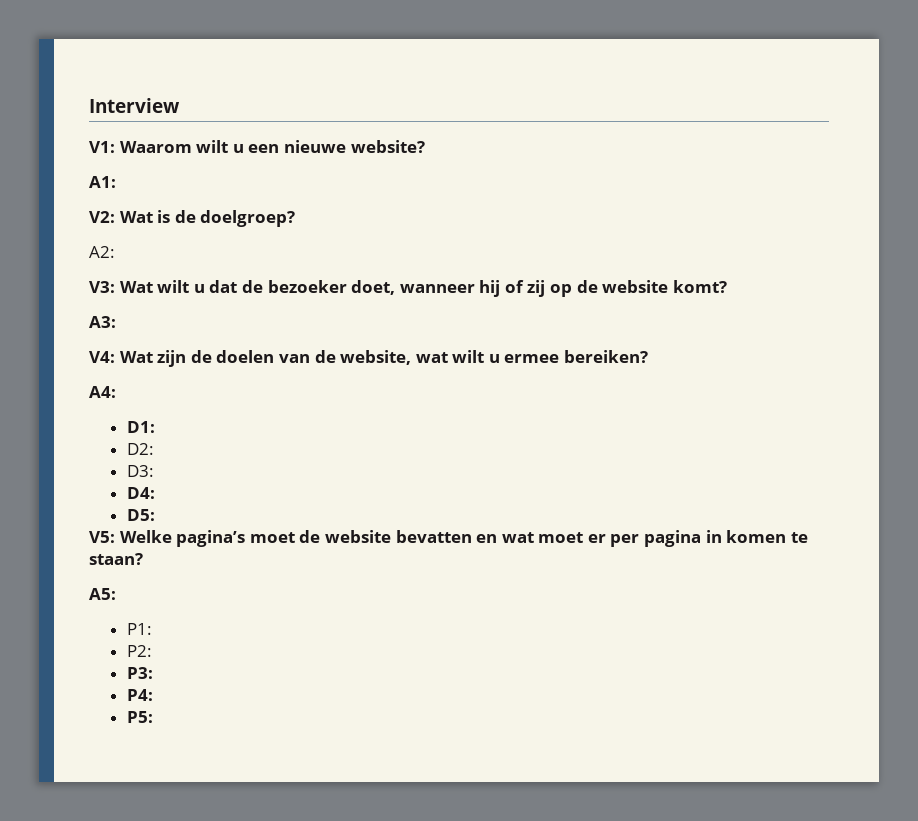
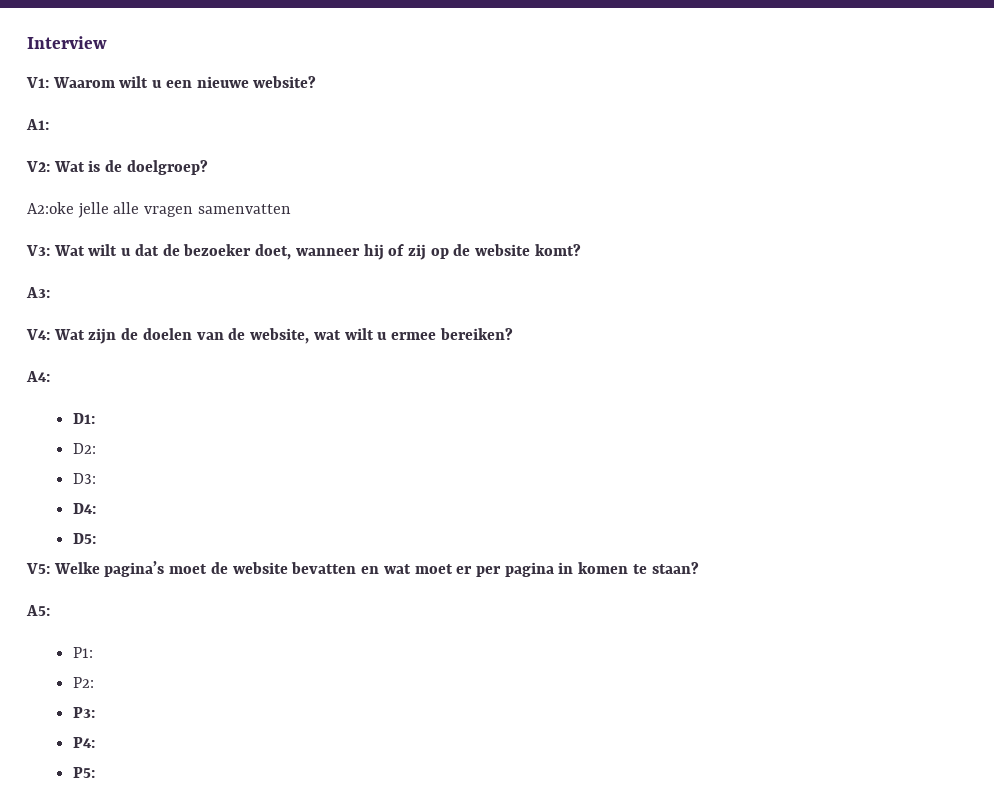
- A2:
+ A2:oke jelle alle vragen samenvatten

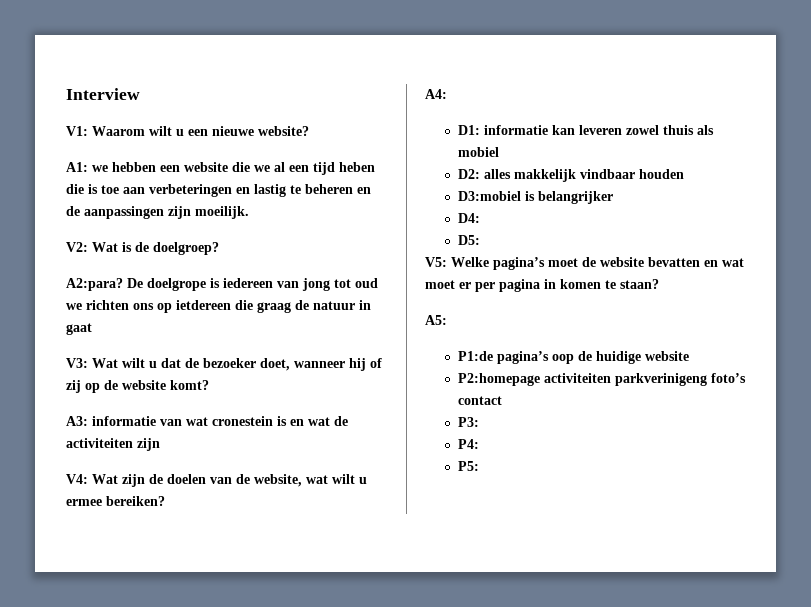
- A1:
+ A1: we hebben een website die we al een tijd heben die is toe aan verbeteringen en lastig te beheren en de aanpassingen zijn moeilijk.
- A2:oke jelle alle vragen samenvatten
+ A2:para? De doelgrope is iedereen van jong tot oud we richten ons op ietdereen die graag de natuur in gaat
- A3:
+ A3: informatie van wat cronestein is en wat de activiteiten zijn
- D1:
- D2:
- D3:
+ D1: informatie kan leveren zowel thuis als mobiel
+ D2: alles makkelijk vindbaar houden
+ D3:mobiel is belangrijker
- P1:
- P2:
+ P1:de pagina’s oop de huidige website
+ P2:homepage activiteiten parkverinigeng foto’s contact

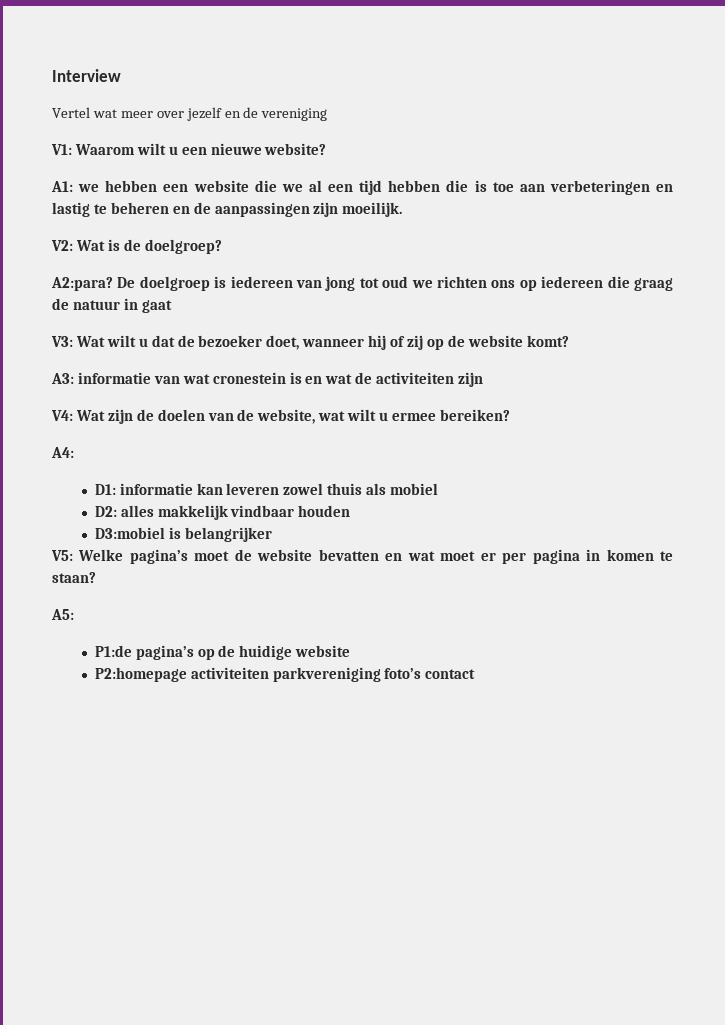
+ Vertel wat meer over jezelf en de vereniging
- A1: we hebben een website die we al een tijd heben die is toe aan verbeteringen en lastig te beheren en de aanpassingen zijn moeilijk.
+ A1: we hebben een website die we al een tijd hebben die is toe aan verbeteringen en lastig te beheren en de aanpassingen zijn moeilijk.
- De doelgrope is iedereen van jong tot oud we richten ons op ietdereen die graag de natuur in gaat
+ De doelgroep is iedereen van jong tot oud we richten ons op iedereen die graag de natuur in gaat
- D4:
- D5:
- P1:de pagina’s oop de huidige website
+ P1:de pagina’s op de huidige website
- P2:homepage activiteiten parkverinigeng foto’s contact
+ P2:homepage activiteiten parkvereniging foto’s contact
- P3:
- P4:
- P5:

